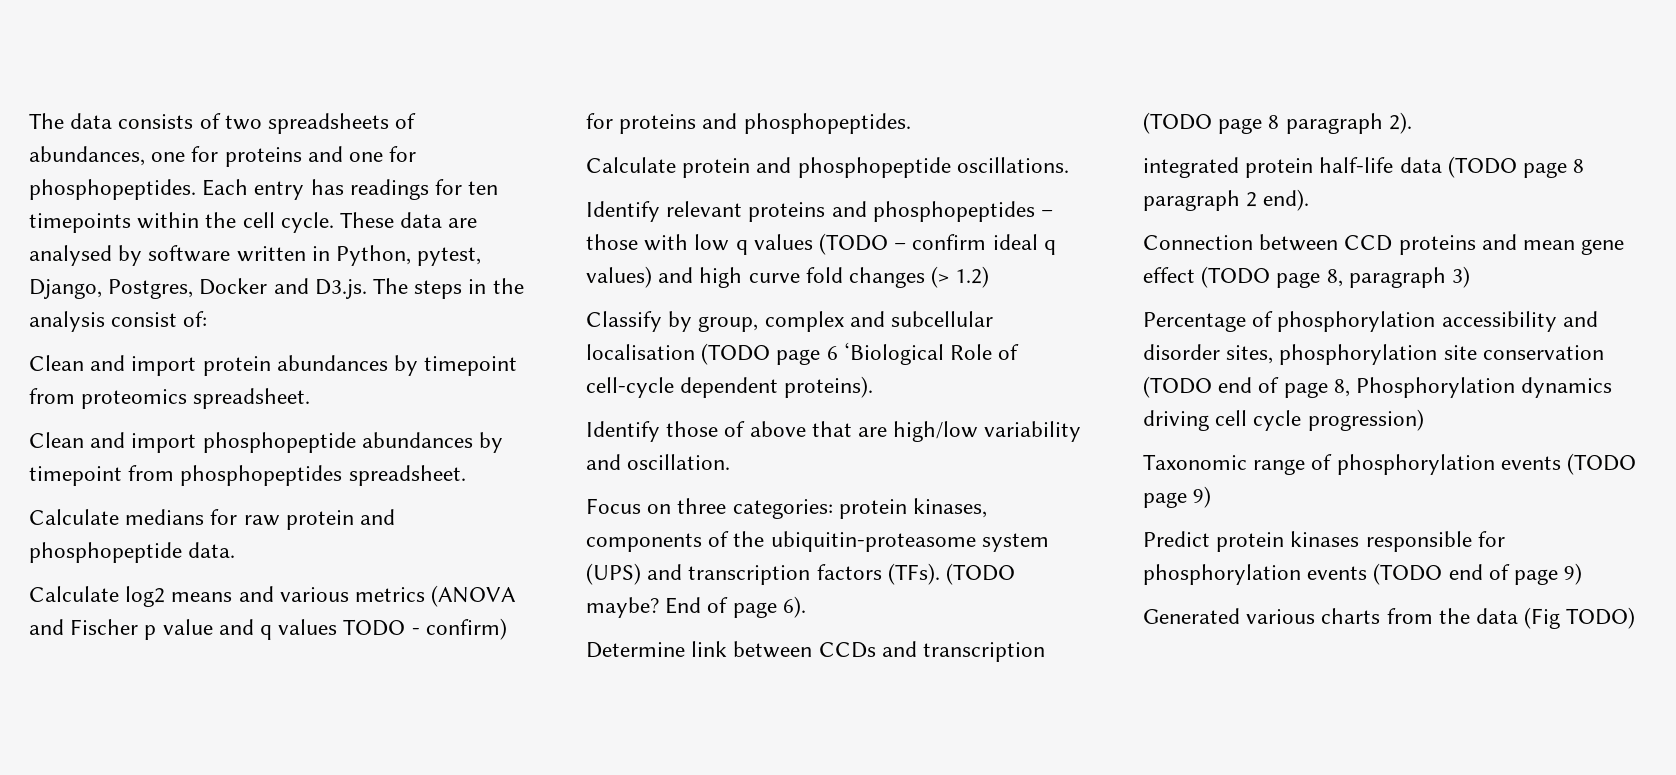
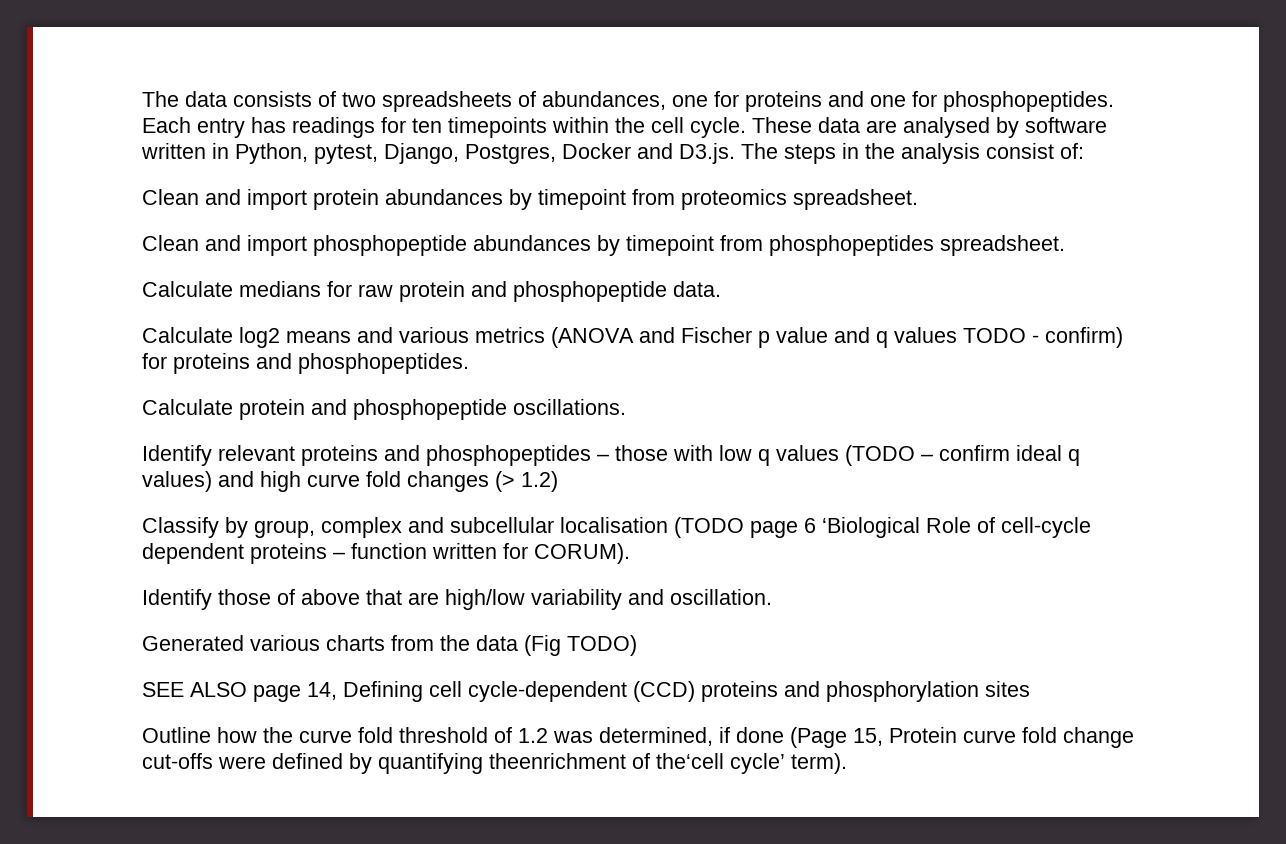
- Classify by group, complex and subcellular localisation (TODO page 6 ‘Biological Role of cell-cycle dependent proteins).
+ Classify by group, complex and subcellular localisation (TODO page 6 ‘Biological Role of cell-cycle dependent proteins – function written for CORUM).
- Focus on three categories: protein kinases, components of the ubiquitin-proteasome system (UPS) and transcription factors (TFs). (TODO maybe? End of page 6).
- Determine link between CCDs and transcription (TODO page 8 paragraph 2).
- integrated protein half-life data (TODO page 8 paragraph 2 end).
- Connection between CCD proteins and mean gene effect (TODO page 8, paragraph 3)
- Percentage of phosphorylation accessibility and disorder sites, phosphorylation site conservation (TODO end of page 8, Phosphorylation dynamics driving cell cycle progression)
- Taxonomic range of phosphorylation events (TODO page 9)
- Predict protein kinases responsible for phosphorylation events (TODO end of page 9)
+ SEE ALSO page 14, Defining cell cycle-dependent (CCD) proteins and phosphorylation sites
+ Outline how the curve fold threshold of 1.2 was determined, if done (Page 15, Protein curve fold change cut-offs were defined by quantifying theenrichment of the‘cell cycle’ term).

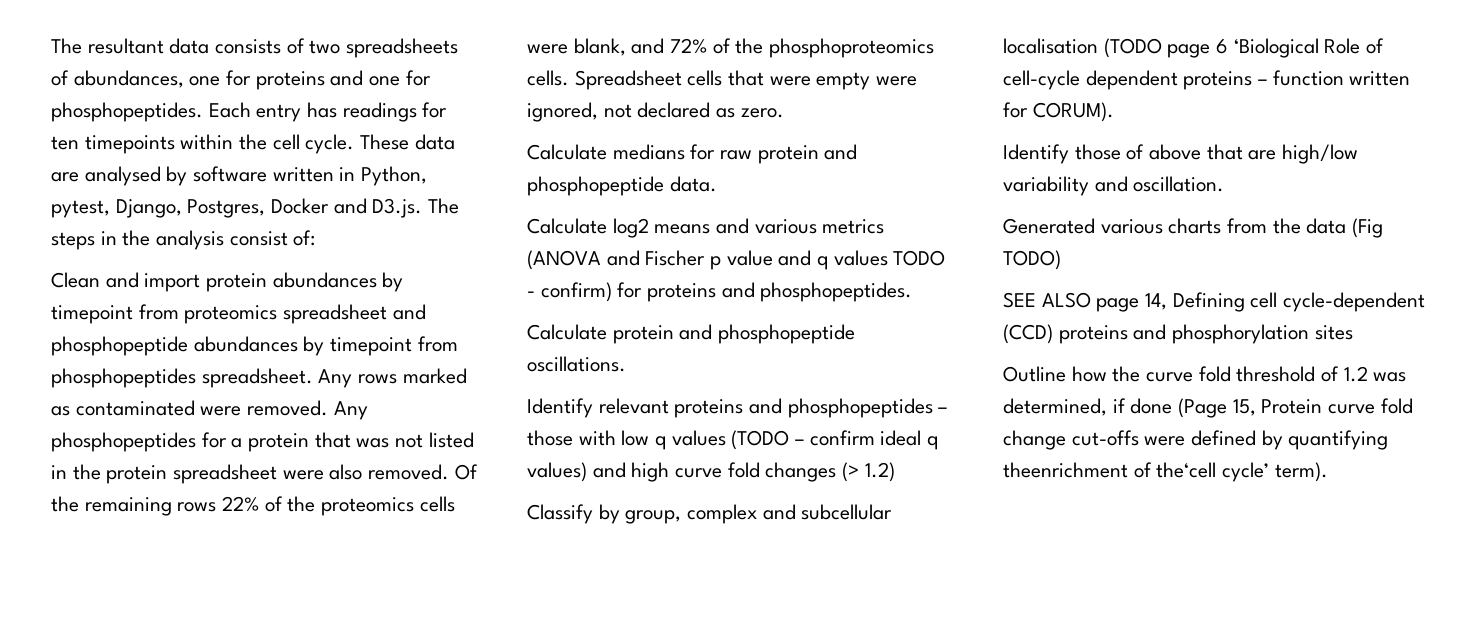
- The data consists of two spreadsheets of abundances, one for proteins and one for phosphopeptides.
+ The resultant data consists of two spreadsheets of abundances, one for proteins and one for phosphopeptides.
- Clean and import protein abundances by timepoint from proteomics spreadsheet.
- Clean and import phosphopeptide abundances by timepoint from phosphopeptides spreadsheet.
+ Clean and import protein abundances by timepoint from proteomics spreadsheet and phosphopeptide abundances by timepoint from phosphopeptides spreadsheet. Any rows marked as contaminated were removed. Any phosphopeptides for a protein that was not listed in the protein spreadsheet were also removed. Of the remaining rows 22% of the proteomics cells were blank, and 72% of the phosphoproteomics cells. Spreadsheet cells that were empty were ignored, not declared as zero.

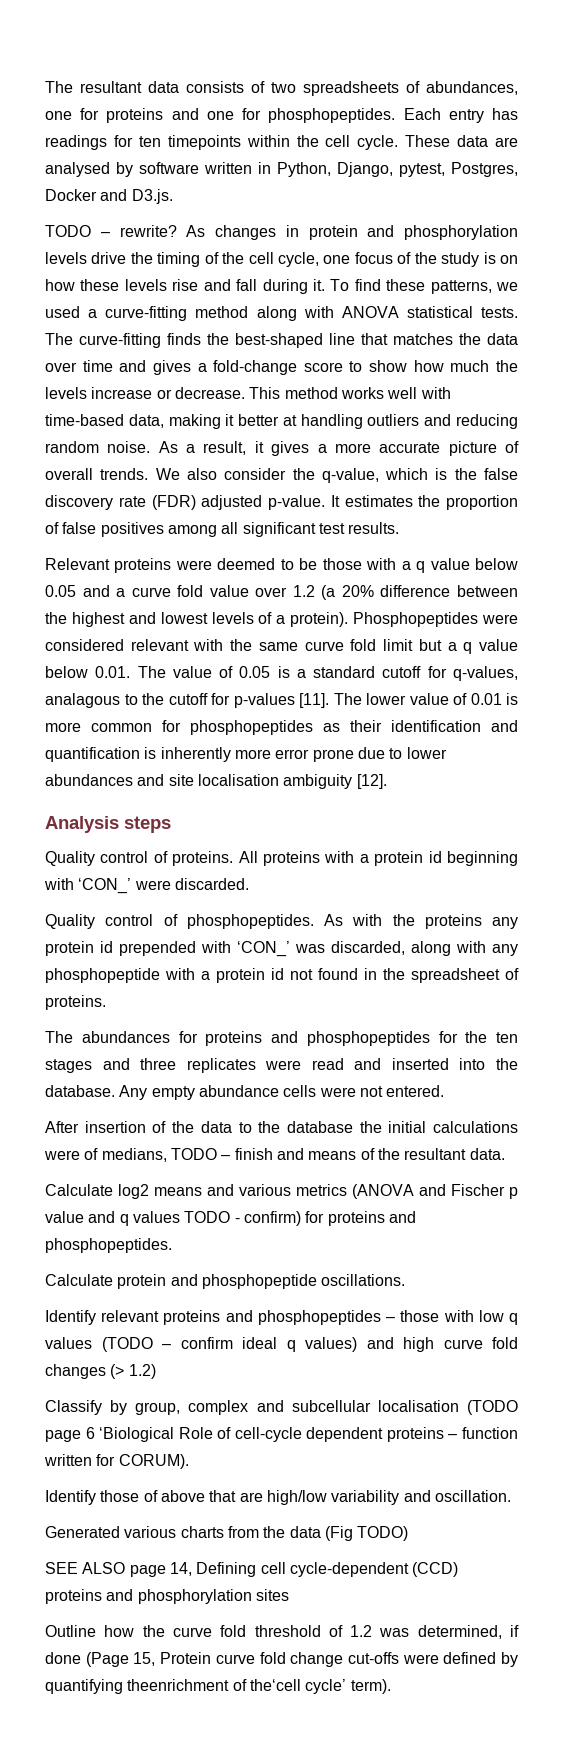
- These data are analysed by software written in Python, pytest, Django, Postgres, Docker and D3.js. The steps in the analysis consist of:
- Clean and import protein abundances by timepoint from proteomics spreadsheet and phosphopeptide abundances by timepoint from phosphopeptides spreadsheet. Any rows marked as contaminated were removed. Any phosphopeptides for a protein that was not listed in the protein spreadsheet were also removed. Of the remaining rows 22% of the proteomics cells were blank, and 72% of the phosphoproteomics cells. Spreadsheet cells that were empty were ignored, not declared as zero.
- Calculate medians for raw protein and phosphopeptide data.
+ These data are analysed by software written in Python, Django, pytest, Postgres, Docker and D3.js.
+ TODO – rewrite? As changes in protein and phosphorylation levels drive the timing of the cell cycle, one focus of the study is on how these levels rise and fall during it. To find these patterns, we used a curve-fitting method along with ANOVA statistical tests. The curve-fitting finds the best-shaped line that matches the data over time and gives a fold-change score to show how much the levels increase or decrease. This method works well with time-based data, making it better at handling outliers and reducing random noise. As a result, it gives a more accurate picture of overall trends. We also consider the q-value, which is the false discovery rate (FDR) adjusted p-value. It estimates the proportion of false positives among all significant test results.
+ Relevant proteins were deemed to be those with a q value below 0.05 and a curve fold value over 1.2 (a 20% difference between the highest and lowest levels of a protein). Phosphopeptides were considered relevant with the same curve fold limit but a q value below 0.01. The value of 0.05 is a standard cutoff for q-values, analagous to the cutoff for p-values [11]. The lower value of 0.01 is more common for phosphopeptides as their identification and quantification is inherently more error prone due to lower abundances and site localisation ambiguity [12].
+ Analysis steps
+ Quality control of proteins. All proteins with a protein id beginning with ‘CON_’ were discarded.
+ Quality control of phosphopeptides. As with the proteins any protein id prepended with ‘CON_’ was discarded, along with any phosphopeptide with a protein id not found in the spreadsheet of proteins.
+ The abundances for proteins and phosphopeptides for the ten stages and three replicates were read and inserted into the database. Any empty abundance cells were not entered.
+ After insertion of the data to the database the initial calculations were of medians, TODO – finish and means of the resultant data.

